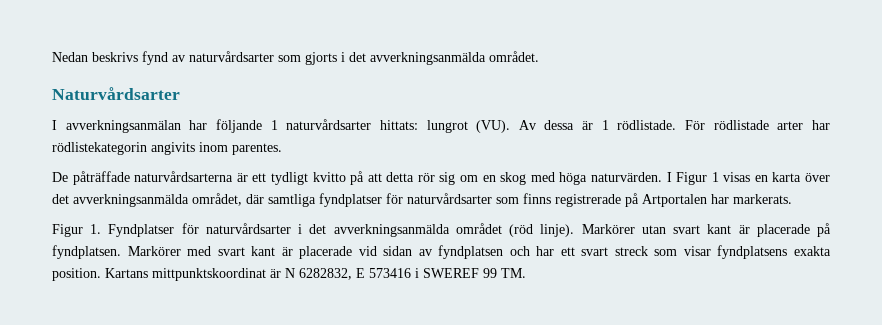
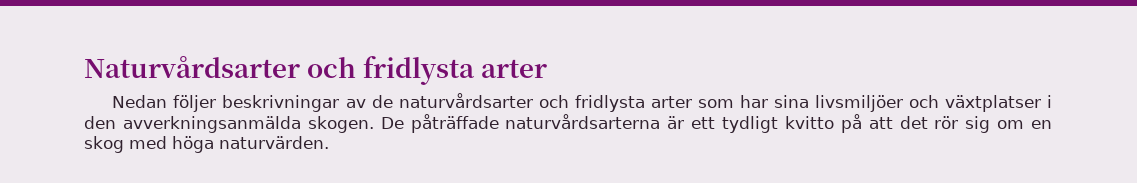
- Nedan beskrivs fynd av naturvårdsarter som gjorts i det avverkningsanmälda området.
- Naturvårdsarter
- I avverkningsanmälan har följande 1 naturvårdsarter hittats: lungrot (VU). Av dessa är 1 rödlistade. För rödlistade arter har rödlistekategorin angivits inom parentes.
- De påträffade naturvårdsarterna är ett tydligt kvitto på att detta rör sig om en skog med höga naturvärden. I Figur 1 visas en karta över det avverkningsanmälda området, där samtliga fyndplatser för naturvårdsarter som finns registrerade på Artportalen har markerats.
- Figur 1. Fyndplatser för naturvårdsarter i det avverkningsanmälda området (röd linje). Markörer utan svart kant är placerade på fyndplatsen. Markörer med svart kant är placerade vid sidan av fyndplatsen och har ett svart streck som visar fyndplatsens exakta position. Kartans mittpunktskoordinat är N 6282832, E 573416 i SWEREF 99 TM.
+ Naturvårdsarter och fridlysta arter
+ Nedan följer beskrivningar av de naturvårdsarter och fridlysta arter som har sina livsmiljöer och växtplatser i den avverkningsanmälda skogen. De påträffade naturvårdsarterna är ett tydligt kvitto på att det rör sig om en skog med höga naturvärden.

